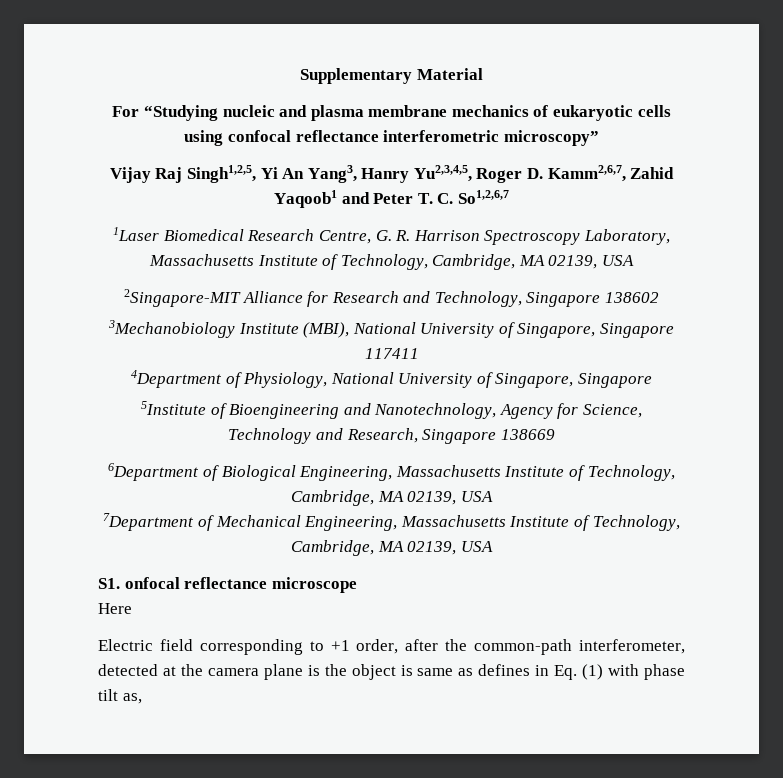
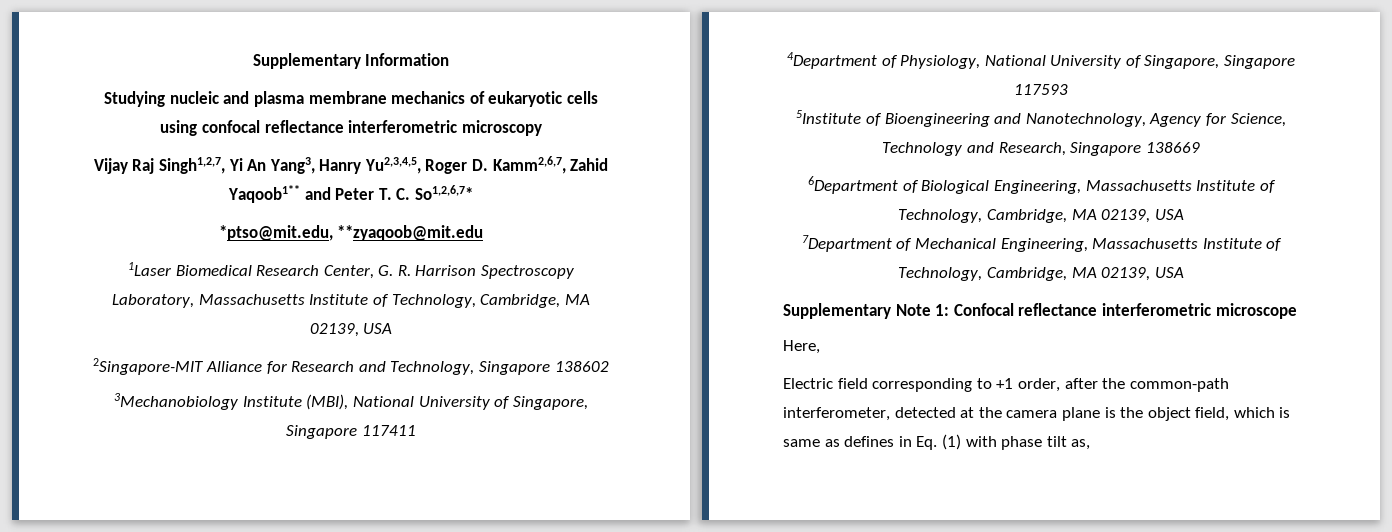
- Supplementary Material
- For “Studying nucleic and plasma membrane mechanics of eukaryotic cells using confocal reflectance interferometric microscopy”
+ Supplementary Information
+ Studying nucleic and plasma membrane mechanics of eukaryotic cells using confocal reflectance interferometric microscopy
- Vijay Raj Singh1,2,5, Yi An Yang3, Hanry Yu2,3,4,5, Roger D. Kamm2,6,7, Zahid Yaqoob1 and Peter T. C. So1,2,6,7
+ Vijay Raj Singh1,2,7, Yi An Yang3, Hanry Yu2,3,4,5, Roger D. Kamm2,6,7, Zahid Yaqoob1** and Peter T. C. So1,2,6,7*
+ *ptso@mit.edu, **zyaqoob@mit.edu
- 1Laser Biomedical Research Centre, G. R. Harrison Spectroscopy Laboratory, Massachusetts Institute of Technology, Cambridge, MA 02139, USA
+ 1Laser Biomedical Research Center, G. R. Harrison Spectroscopy Laboratory, Massachusetts Institute of Technology, Cambridge, MA 02139, USA
- 4Department of Physiology, National University of Singapore, Singapore
+ 4Department of Physiology, National University of Singapore, Singapore 117593
- S1. onfocal reflectance microscope
+ Supplementary Note 1: Confocal reflectance interferometric microscope
- Here
+ Here,
- Electric field corresponding to +1 order, after the common-path interferometer, detected at the camera plane is the object is same as defines in Eq. (1) with phase tilt as,
+ Electric field corresponding to +1 order, after the common-path interferometer, detected at the camera plane is the object field, which is same as defines in Eq. (1) with phase tilt as,

